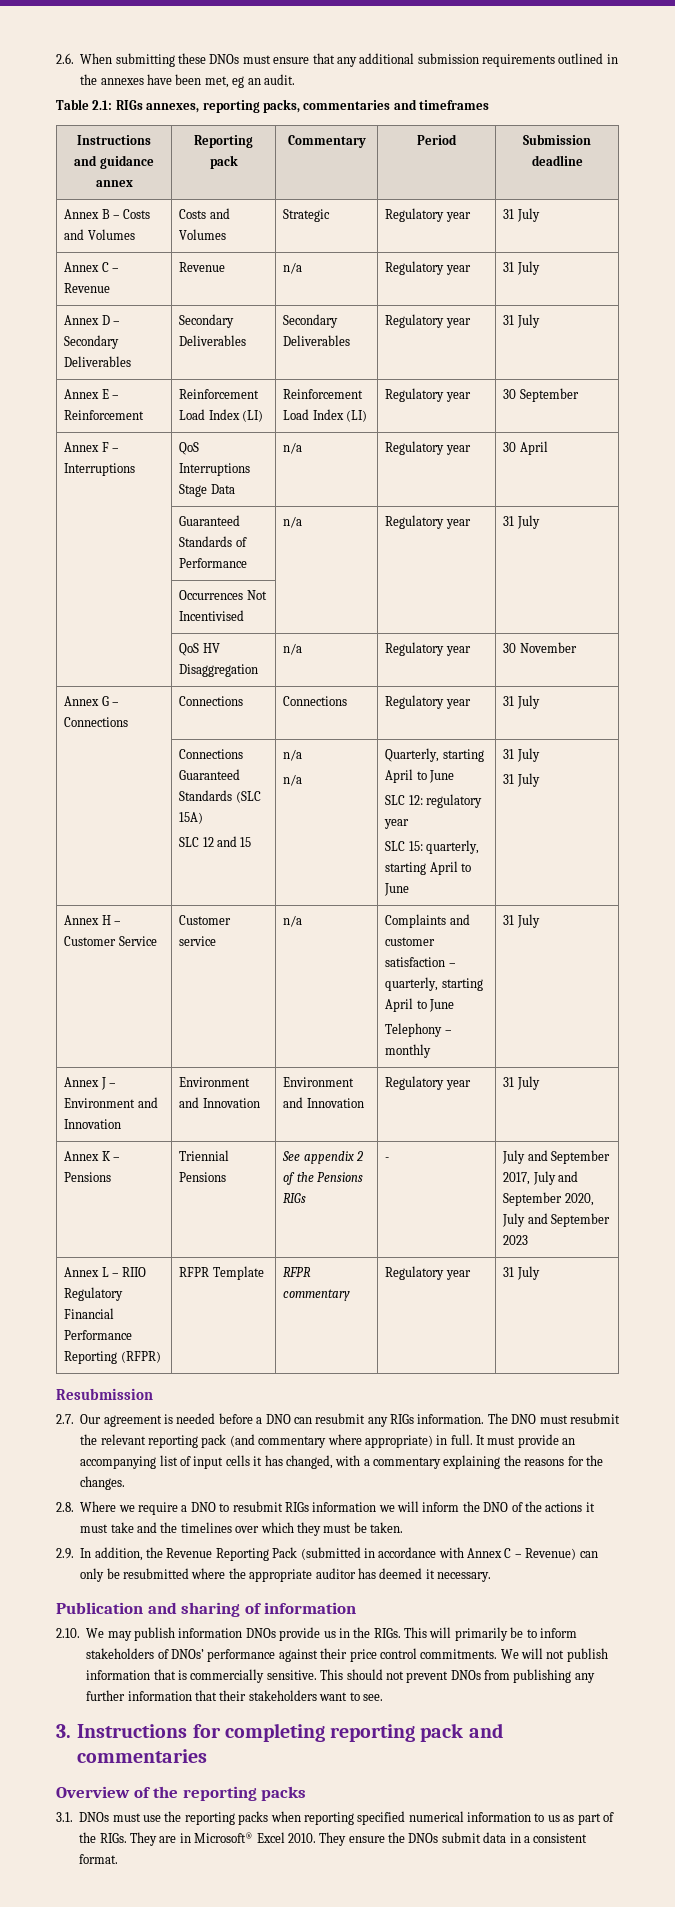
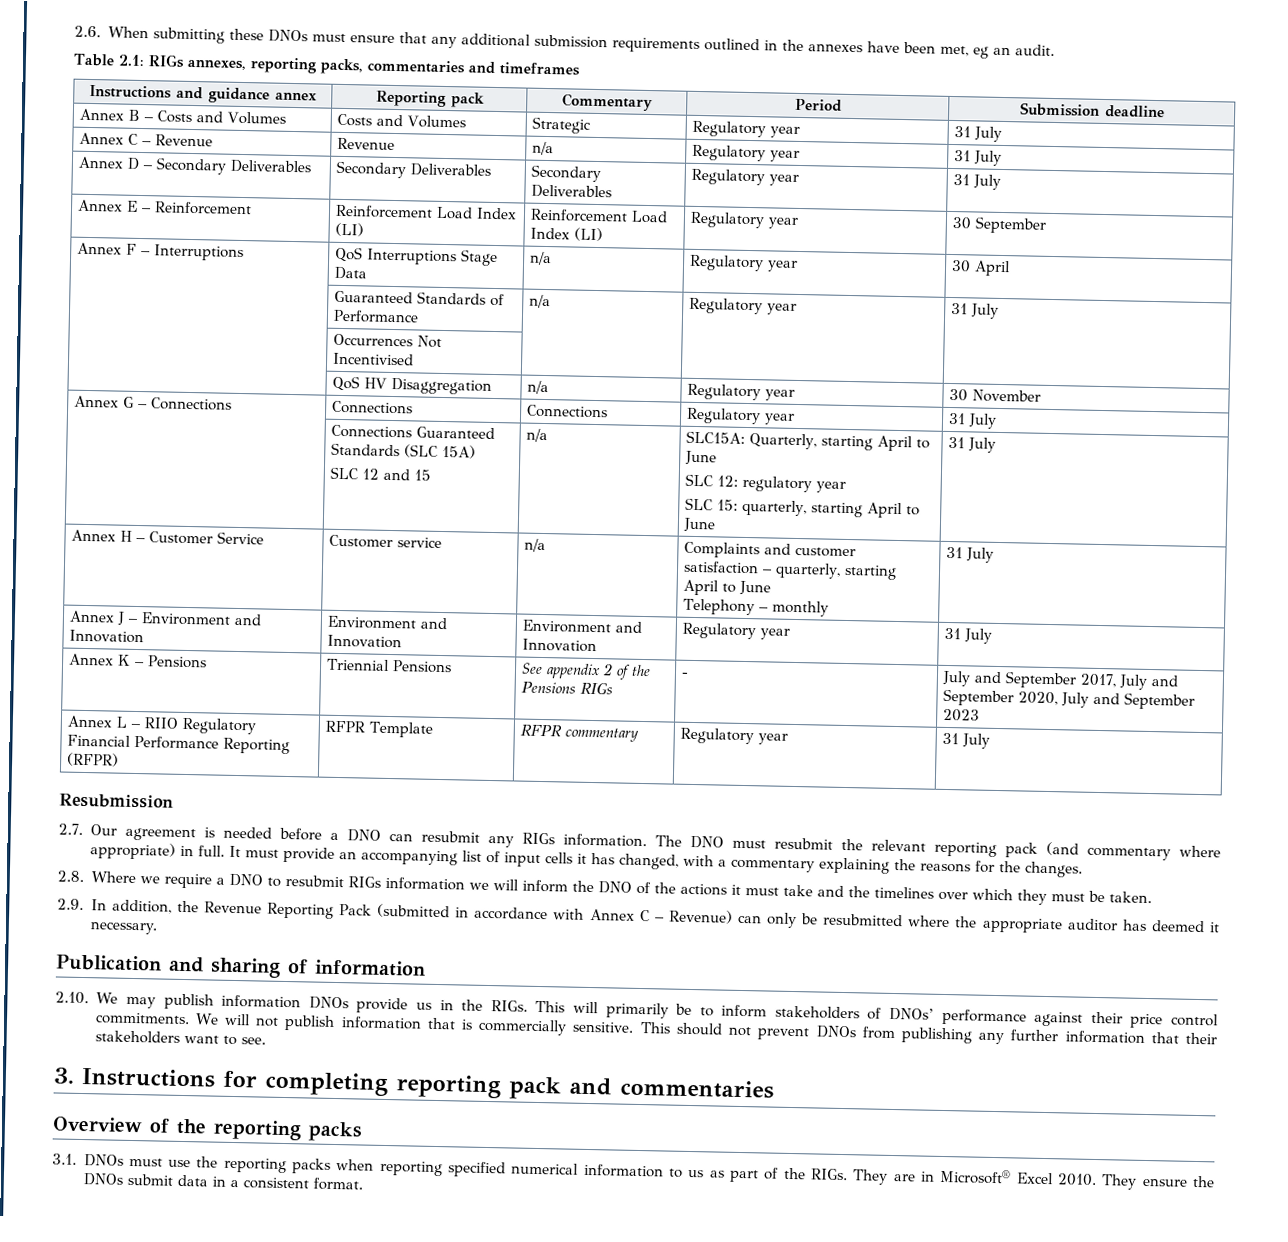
  | Connections Guaranteed Standards (SLC 15A)
- SLC 12 and 15 | n/a
- n/a | Quarterly, starting April to June
+ SLC 12 and 15 | n/a | SLC15A: Quarterly, starting April to June
  SLC 12: regulatory year
  SLC 15: quarterly, starting April to June | 31 July
- 31 July

